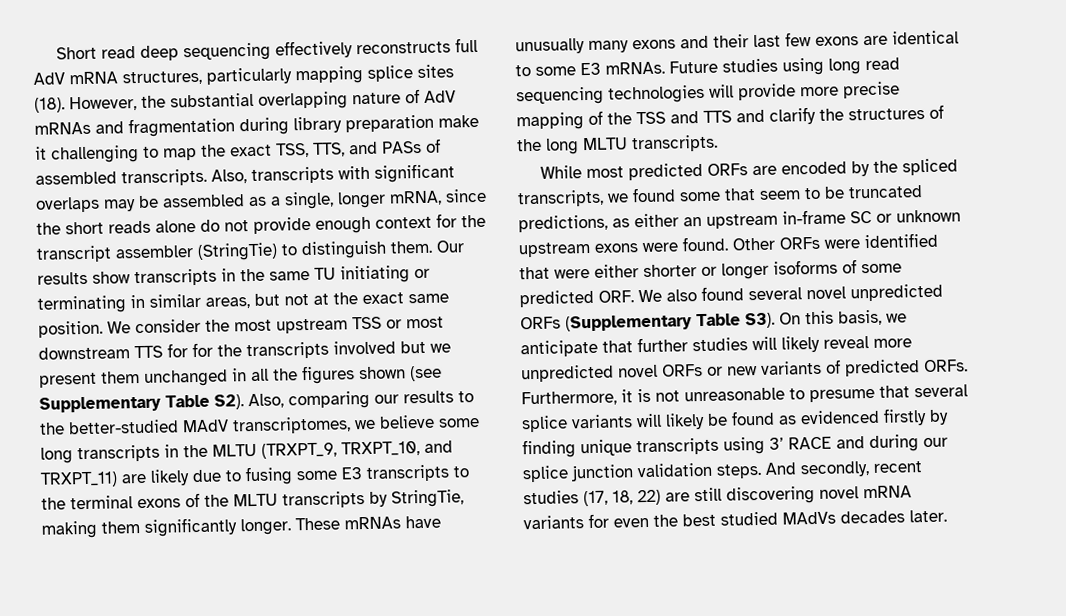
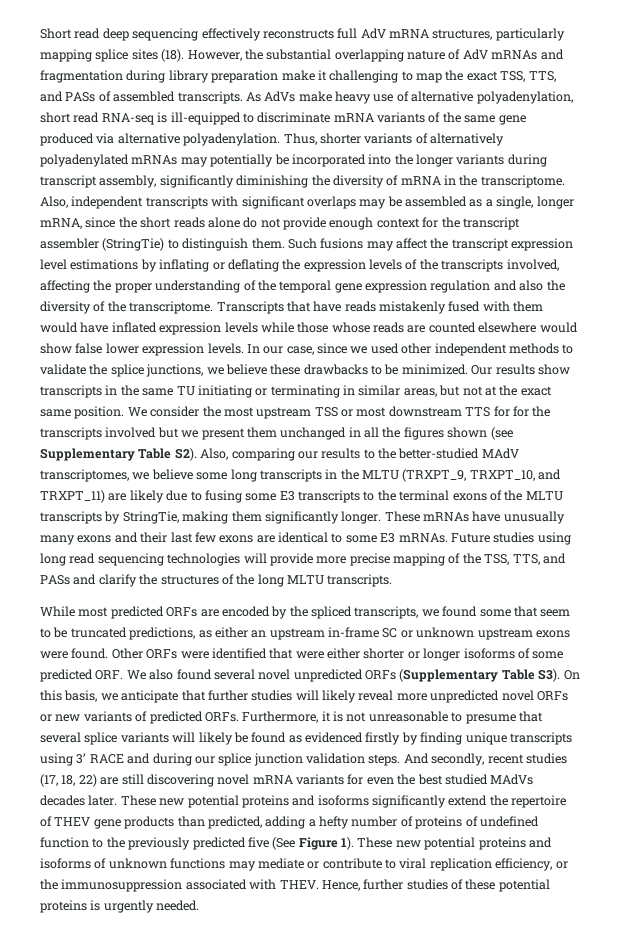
- Also, transcripts with significant overlaps may be assembled as a single, longer mRNA, since the short reads alone do not provide enough context for the transcript assembler (StringTie) to distinguish them.
+ As AdVs make heavy use of alternative polyadenylation, short read RNA-seq is ill-equipped to discriminate mRNA variants of the same gene produced via alternative polyadenylation. Thus, shorter variants of alternatively polyadenylated mRNAs may potentially be incorporated into the longer variants during transcript assembly, significantly diminishing the diversity of mRNA in the transcriptome. Also, independent transcripts with significant overlaps may be assembled as a single, longer mRNA, since the short reads alone do not provide enough context for the transcript assembler (StringTie) to distinguish them.
+ Such fusions may affect the transcript expression level estimations by inflating or deflating the expression levels of the transcripts involved, affecting the proper understanding of the temporal gene expression regulation and also the diversity of the transcriptome. Transcripts that have reads mistakenly fused with them would have inflated expression levels while those whose reads are counted elsewhere would show false lower expression levels. In our case, since we used other independent methods to validate the splice junctions, we believe these drawbacks to be minimized.
- Future studies using long read sequencing technologies will provide more precise mapping of the TSS and TTS and clarify the structures of the long MLTU transcripts.
+ Future studies using long read sequencing technologies will provide more precise mapping of the TSS, TTS, and PASs and clarify the structures of the long MLTU transcripts.
+ These new potential proteins and isoforms significantly extend the repertoire of THEV gene products than predicted, adding a hefty number of proteins of undefined function to the previously predicted five (See Figure 1). These new potential proteins and isoforms of unknown functions may mediate or contribute to viral replication efficiency, or the immunosuppression associated with THEV. Hence, further studies of these potential proteins is urgently needed.

